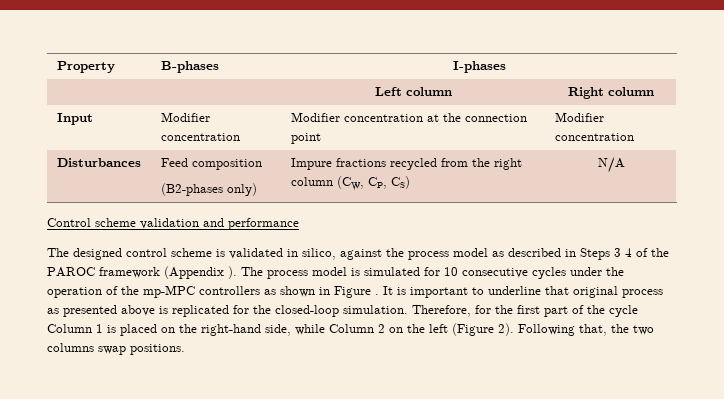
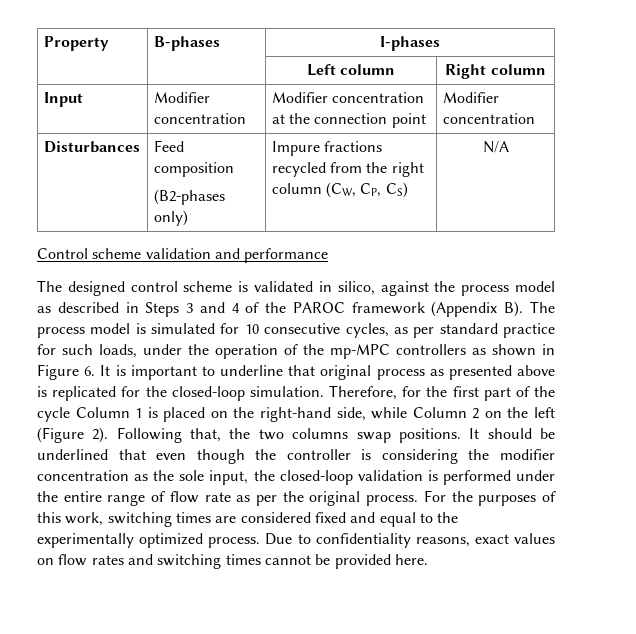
- The designed control scheme is validated in silico, against the process model as described in Steps 3 4 of the PAROC framework (Appendix ). The process model is simulated for 10 consecutive cycles under the operation of the mp-MPC controllers as shown in Figure . It is important to underline that original process as presented above is replicated for the closed-loop simulation.
+ The designed control scheme is validated in silico, against the process model as described in Steps 3 and 4 of the PAROC framework (Appendix B). The process model is simulated for 10 consecutive cycles, as per standard practice for such loads, under the operation of the mp-MPC controllers as shown in Figure 6. It is important to underline that original process as presented above is replicated for the closed-loop simulation.
+ It should be underlined that even though the controller is considering the modifier concentration as the sole input, the closed-loop validation is performed under the entire range of flow rate as per the original process. For the purposes of this work, switching times are considered fixed and equal to the experimentally optimized process. Due to confidentiality reasons, exact values on flow rates and switching times cannot be provided here.

